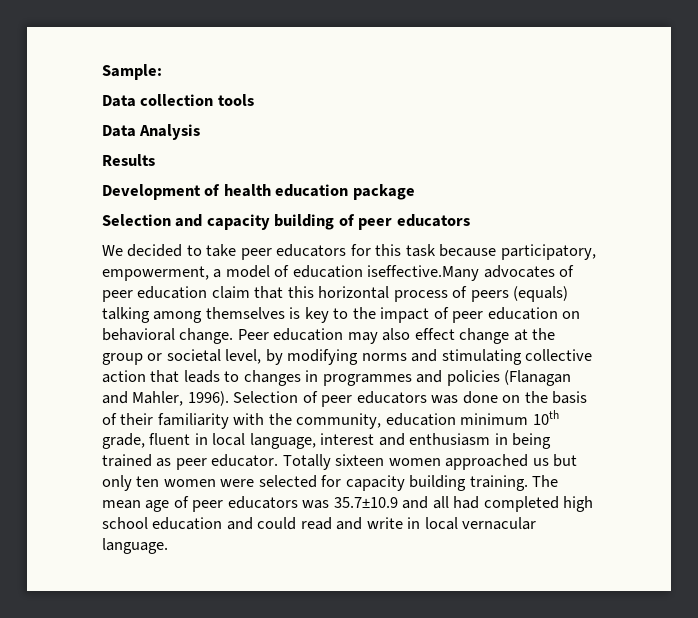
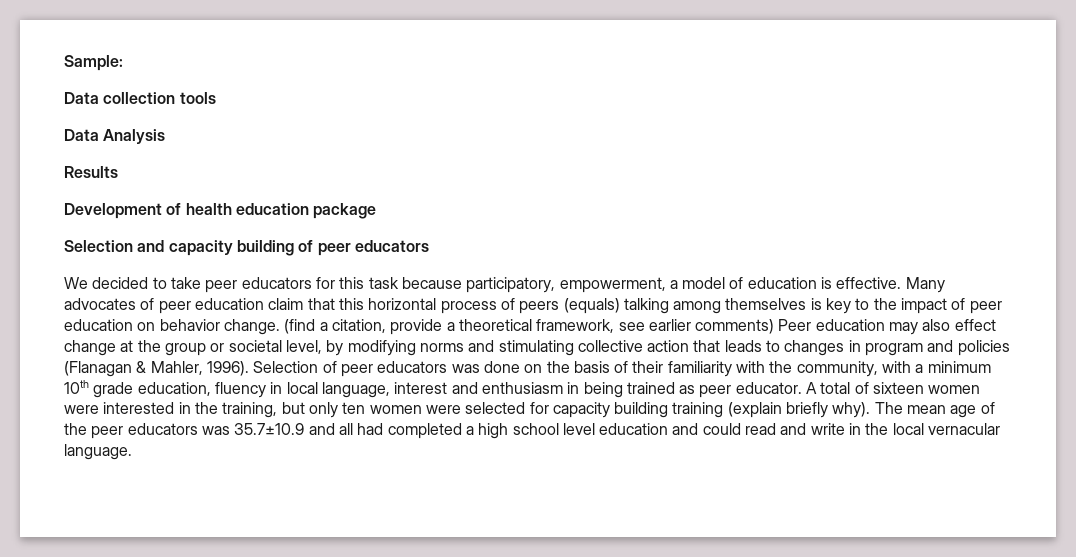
- We decided to take peer educators for this task because participatory, empowerment, a model of education iseffective.Many advocates of peer education claim that this horizontal process of peers (equals) talking among themselves is key to the impact of peer education on behavioral change. Peer education may also effect change at the group or societal level, by modifying norms and stimulating collective action that leads to changes in programmes and policies (Flanagan and Mahler, 1996).
+ We decided to take peer educators for this task because participatory, empowerment, a model of education is effective. Many advocates of peer education claim that this horizontal process of peers (equals) talking among themselves is key to the impact of peer education on behavior change. (find a citation, provide a theoretical framework, see earlier comments) Peer education may also effect change at the group or societal level, by modifying norms and stimulating collective action that leads to changes in program and policies (Flanagan & Mahler, 1996).
- Selection of peer educators was done on the basis of their familiarity with the community, education minimum 10th grade, fluent in local language, interest and enthusiasm in being trained as peer educator.
+ Selection of peer educators was done on the basis of their familiarity with the community, with a minimum 10th grade education, fluency in local language, interest and enthusiasm in being trained as peer educator.
- Totally sixteen women approached us but only ten women were selected for capacity building training.
+ A total of sixteen women were interested in the training, but only ten women were selected for capacity building training (explain briefly why).
- The mean age of peer educators was 35.7±10.9 and all had completed high school education and could read and write in local vernacular language.
+ The mean age of the peer educators was 35.7±10.9 and all had completed a high school level education and could read and write in the local vernacular language.

